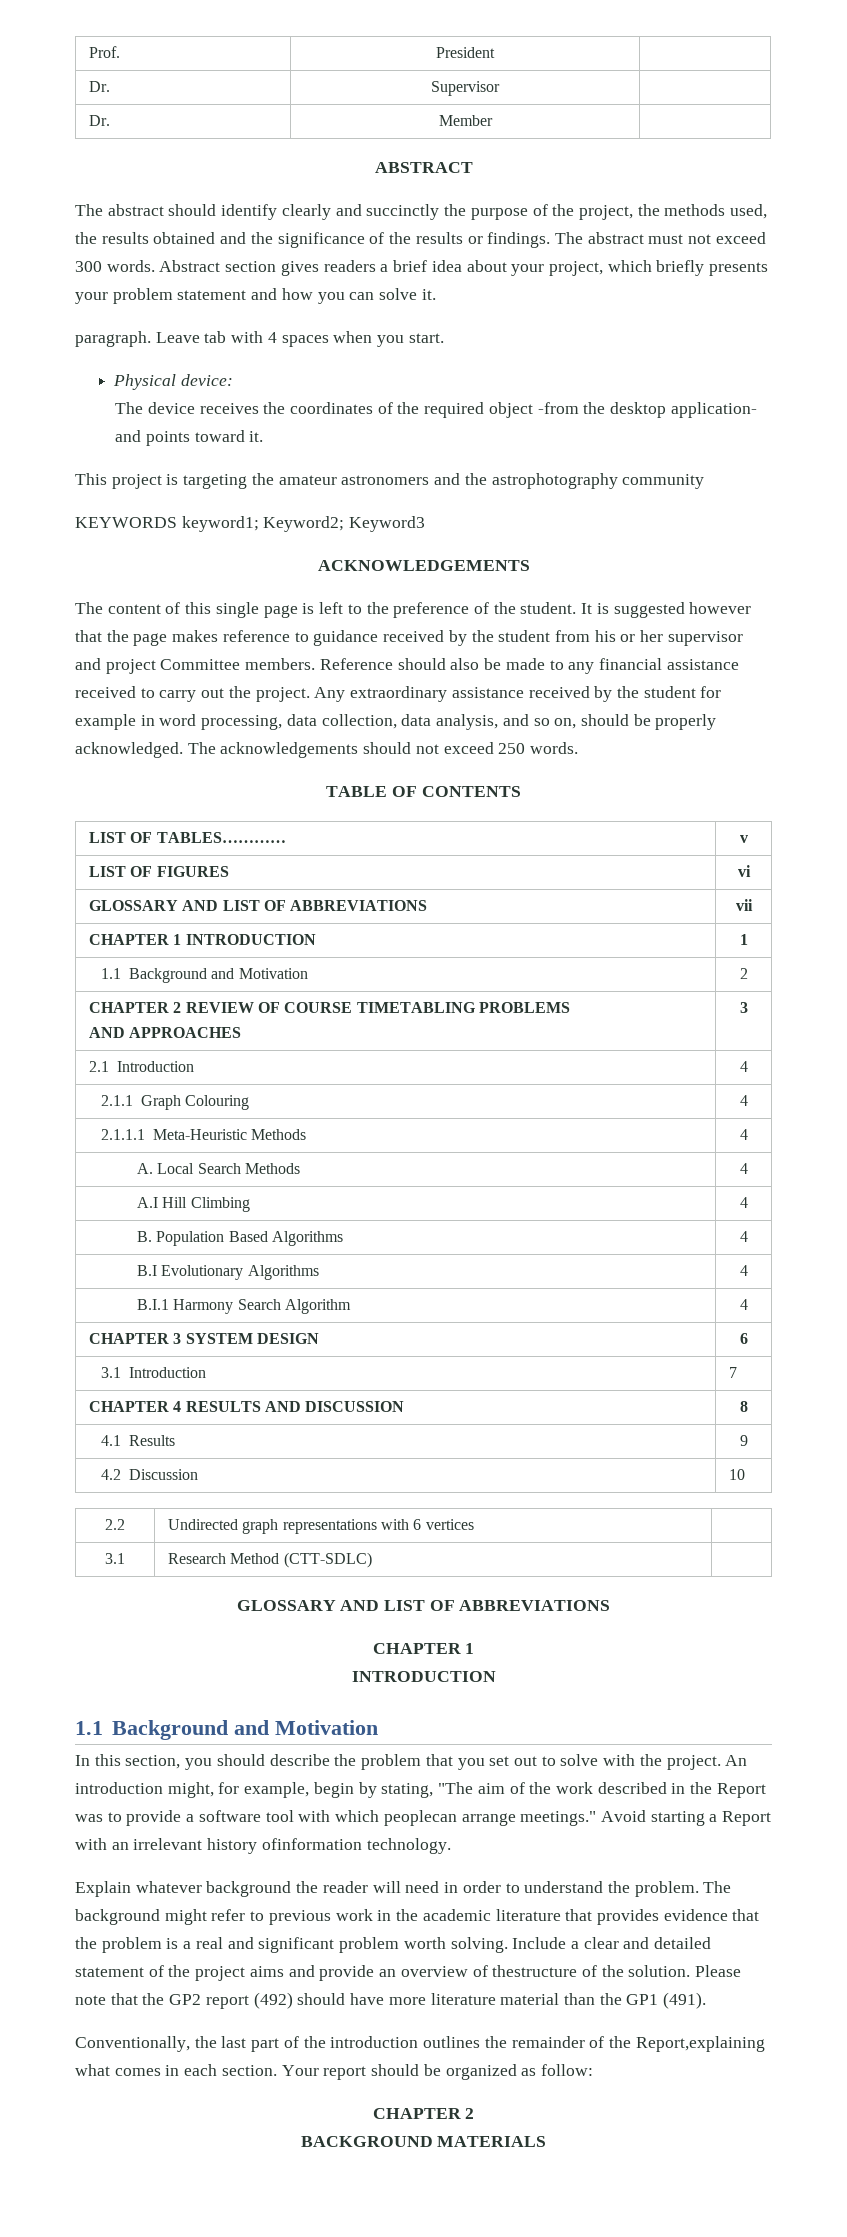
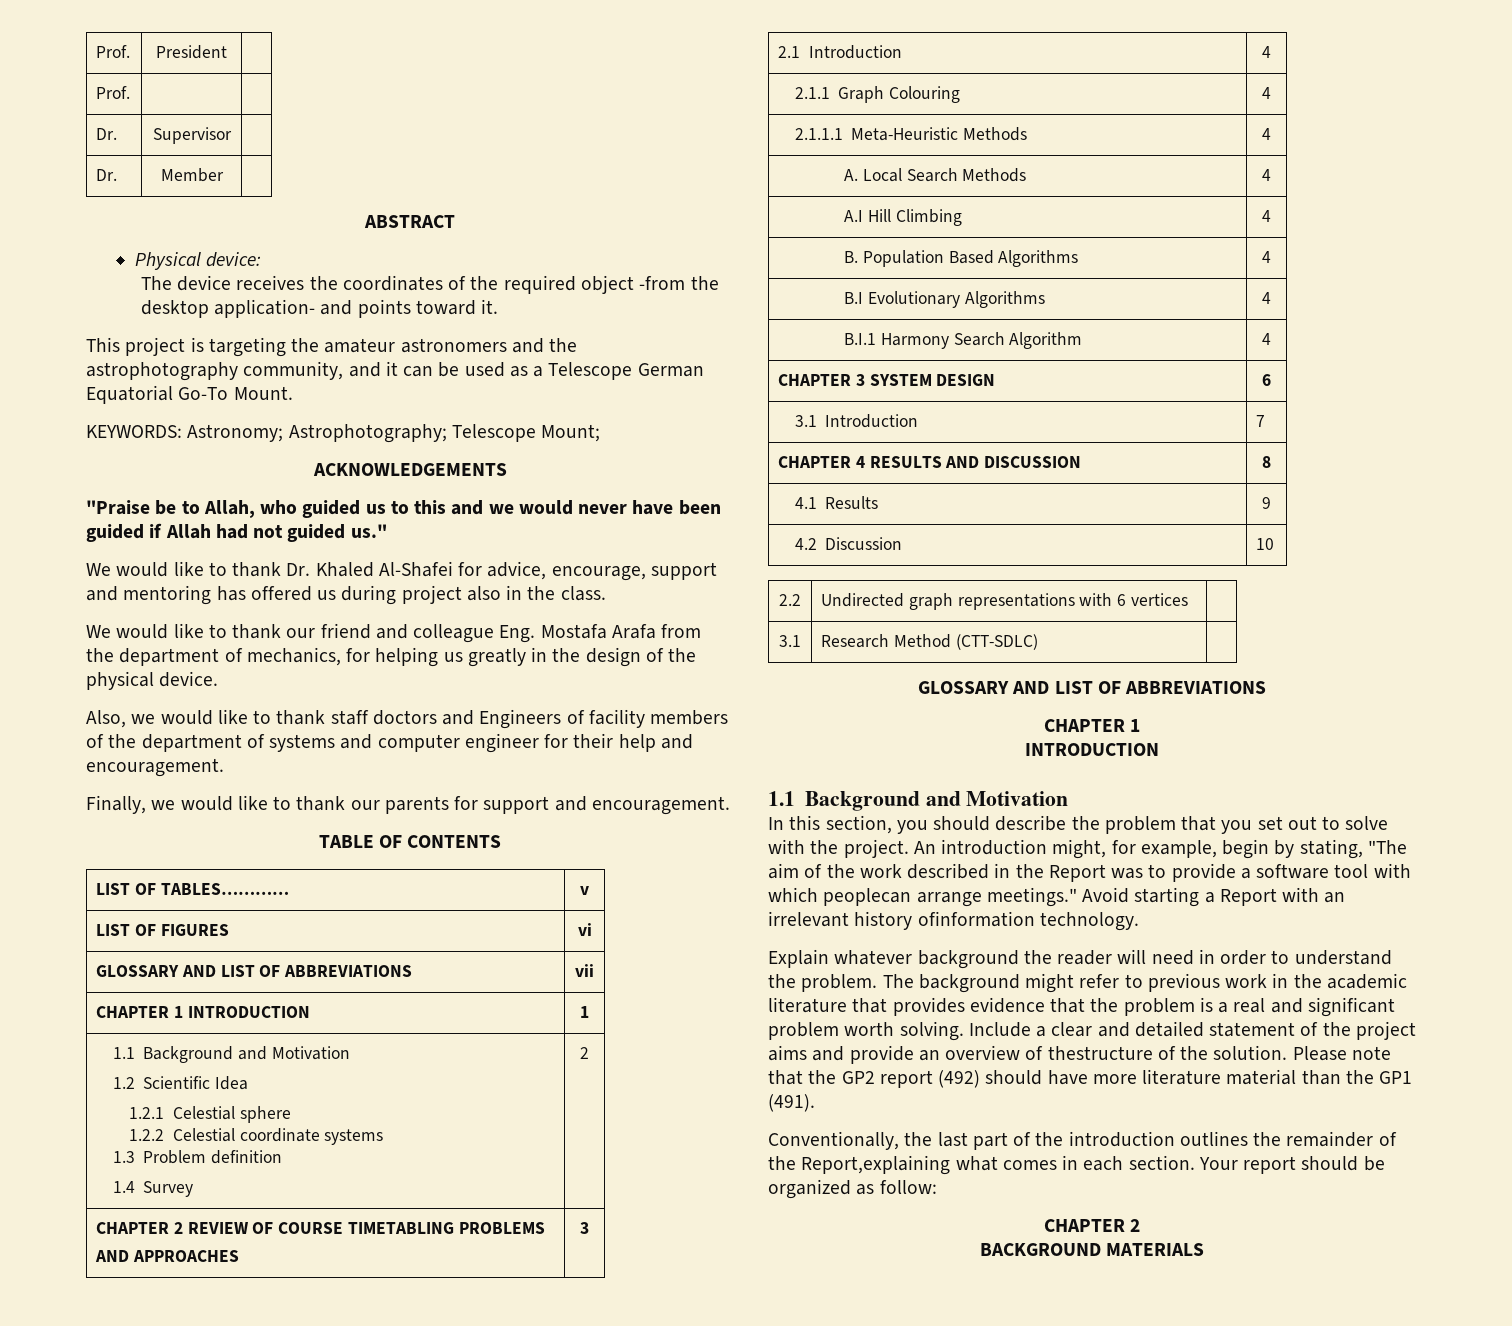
+ Prof. | |
- The abstract should identify clearly and succinctly the purpose of the project, the methods used, the results obtained and the significance of the results or findings. The abstract must not exceed 300 words. Abstract section gives readers a brief idea about your project, which briefly presents your problem statement and how you can solve it.
- paragraph. Leave tab with 4 spaces when you start.
- This project is targeting the amateur astronomers and the astrophotography community
- KEYWORDS keyword1; Keyword2; Keyword3
+ This project is targeting the amateur astronomers and the astrophotography community, and it can be used as a Telescope German Equatorial Go-To Mount.
+ KEYWORDS: Astronomy; Astrophotography; Telescope Mount;
  ACKNOWLEDGEMENTS
- The content of this single page is left to the preference of the student. It is suggested however that the page makes reference to guidance received by the student from his or her supervisor and project Committee members. Reference should also be made to any financial assistance received to carry out the project. Any extraordinary assistance received by the student for example in word processing, data collection, data analysis, and so on, should be properly acknowledged. The acknowledgements should not exceed 250 words.
+ "Praise be to Allah, who guided us to this and we would never have been guided if Allah had not guided us."
+ We would like to thank Dr. Khaled Al-Shafei for advice, encourage, support and mentoring has offered us during project also in the class.
+ We would like to thank our friend and colleague Eng. Mostafa Arafa from the department of mechanics, for helping us greatly in the design of the physical device.
+ Also, we would like to thank staff doctors and Engineers of facility members of the department of systems and computer engineer for their help and encouragement.
+ Finally, we would like to thank our parents for support and encouragement.
  CHAPTER 1 INTRODUCTION | 1
- 1.1 Background and Motivation | 2
+ 1.1 Background and Motivation
+ 1.2 Scientific Idea
+ 1.2.1 Celestial sphere
+ 1.2.2 Celestial coordinate systems
+ 1.3 Problem definition
+ 1.4 Survey | 2

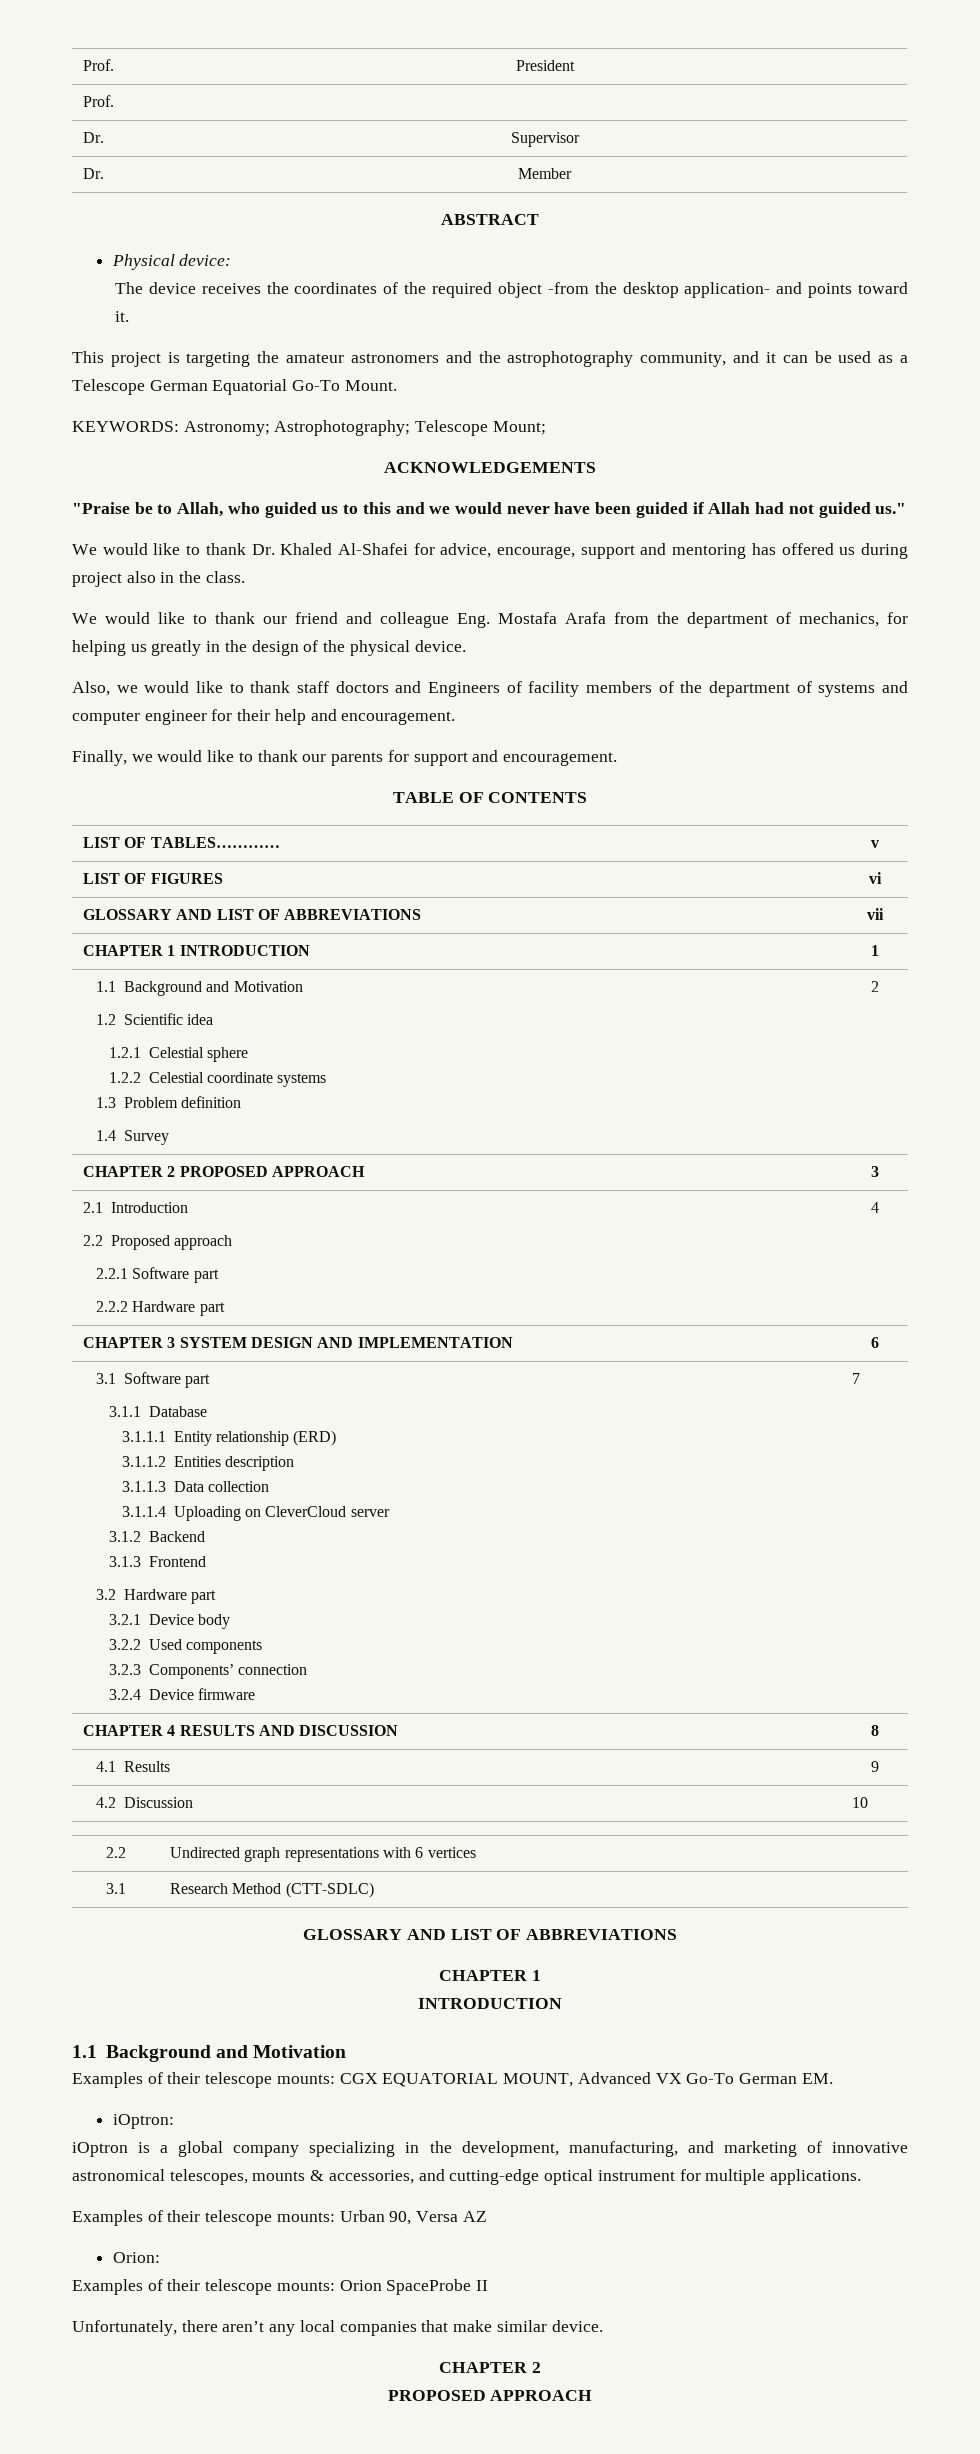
  CHAPTER 1 INTRODUCTION | 1
  1.1 Background and Motivation
- 1.2 Scientific Idea
+ 1.2 Scientific idea
- CHAPTER 2 REVIEW OF COURSE TIMETABLING PROBLEMS
- AND APPROACHES | 3
- 2.1 Introduction | 4
- 2.1.1 Graph Colouring | 4
- 2.1.1.1 Meta-Heuristic Methods | 4
- A. Local Search Methods | 4
- A.I Hill Climbing | 4
- B. Population Based Algorithms | 4
- B.I Evolutionary Algorithms | 4
- B.I.1 Harmony Search Algorithm | 4
+ CHAPTER 2 PROPOSED APPROACH | 3
+ 2.1 Introduction
+ 2.2 Proposed approach
+ 2.2.1 Software part
+ 2.2.2 Hardware part | 4
- CHAPTER 3 SYSTEM DESIGN | 6
+ CHAPTER 3 SYSTEM DESIGN AND IMPLEMENTATION | 6
- 3.1 Introduction | 7
+ 3.1 Software part
+ 3.1.1 Database
+ 3.1.1.1 Entity relationship (ERD)
+ 3.1.1.2 Entities description
+ 3.1.1.3 Data collection
+ 3.1.1.4 Uploading on CleverCloud server
+ 3.1.2 Backend
+ 3.1.3 Frontend
+ 3.2 Hardware part
+ 3.2.1 Device body
+ 3.2.2 Used components
+ 3.2.3 Components’ connection
+ 3.2.4 Device firmware | 7
- In this section, you should describe the problem that you set out to solve with the project. An introduction might, for example, begin by stating, "The aim of the work described in the Report was to provide a software tool with which peoplecan arrange meetings." Avoid starting a Report with an irrelevant history ofinformation technology.
- Explain whatever background the reader will need in order to understand the problem. The background might refer to previous work in the academic literature that provides evidence that the problem is a real and significant problem worth solving. Include a clear and detailed statement of the project aims and provide an overview of thestructure of the solution. Please note that the GP2 report (492) should have more literature material than the GP1 (491).
- Conventionally, the last part of the introduction outlines the remainder of the Report,explaining what comes in each section. Your report should be organized as follow:
+ Examples of their telescope mounts: CGX EQUATORIAL MOUNT, Advanced VX Go-To German EM.
+ iOptron:
+ iOptron is a global company specializing in the development, manufacturing, and marketing of innovative astronomical telescopes, mounts & accessories, and cutting-edge optical instrument for multiple applications.
+ Examples of their telescope mounts: Urban 90, Versa AZ
+ Orion:
+ Examples of their telescope mounts: Orion SpaceProbe II
+ Unfortunately, there aren’t any local companies that make similar device.
  CHAPTER 2
- BACKGROUND MATERIALS
+ PROPOSED APPROACH

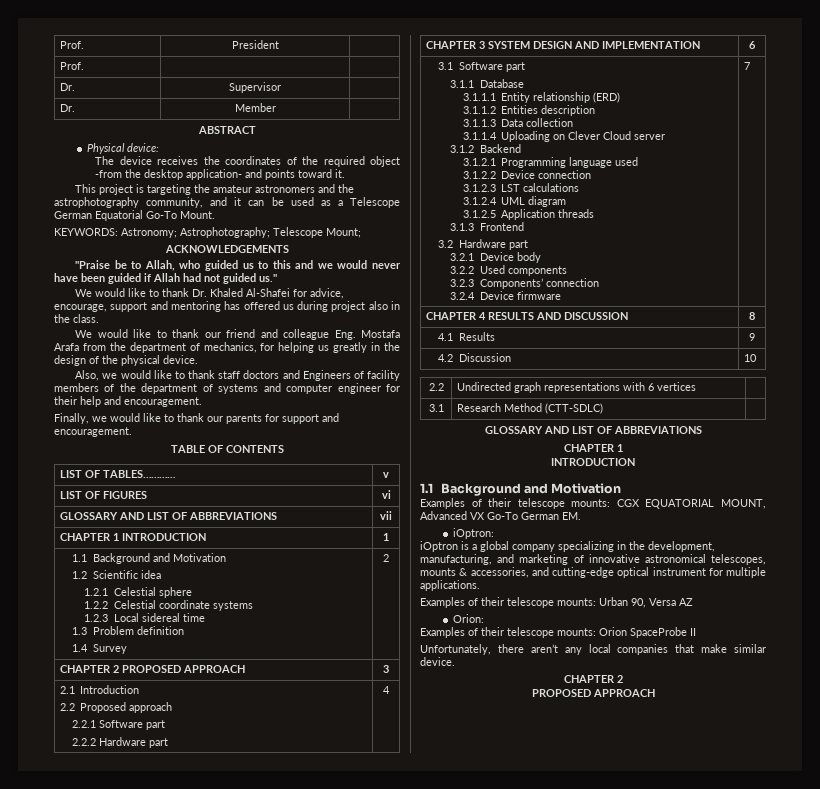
  CHAPTER 1 INTRODUCTION | 1
  1.1 Background and Motivation
  1.2 Scientific idea
  1.2.1 Celestial sphere
  1.2.2 Celestial coordinate systems
+ 1.2.3 Local sidereal time
- 3.1.1.4 Uploading on CleverCloud server
+ 3.1.1.4 Uploading on Clever Cloud server
+ 3.1.2.1 Programming language used
+ 3.1.2.2 Device connection
+ 3.1.2.3 LST calculations
+ 3.1.2.4 UML diagram
+ 3.1.2.5 Application threads

